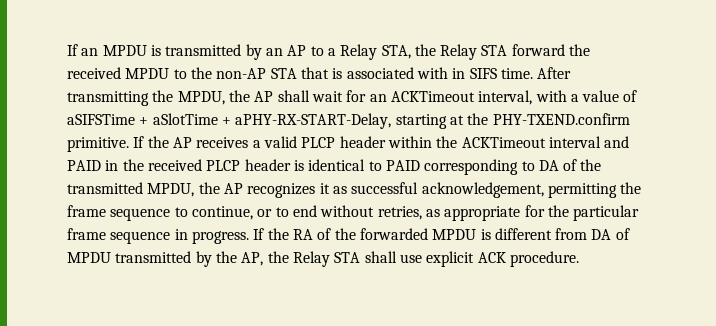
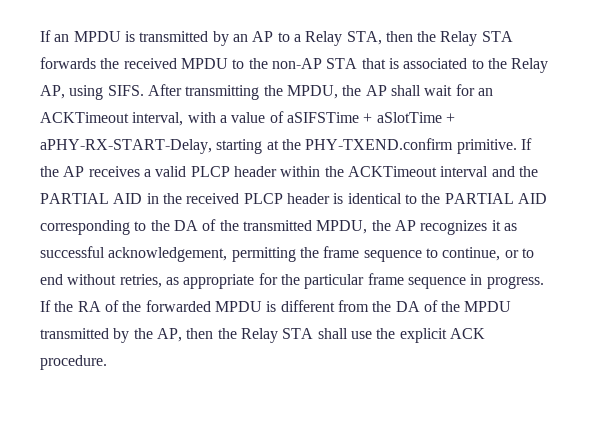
- If an MPDU is transmitted by an AP to a Relay STA, the Relay STA forward the received MPDU to the non-AP STA that is associated with in SIFS time.
+ If an MPDU is transmitted by an AP to a Relay STA, then the Relay STA forwards the received MPDU to the non-AP STA that is associated to the Relay AP, using SIFS.
- If the AP receives a valid PLCP header within the ACKTimeout interval and PAID in the received PLCP header is identical to PAID corresponding to DA of the transmitted MPDU, the AP recognizes it as successful acknowledgement, permitting the frame sequence to continue, or to end without retries, as appropriate for the particular frame sequence in progress.
+ If the AP receives a valid PLCP header within the ACKTimeout interval and the PARTIAL AID in the received PLCP header is identical to the PARTIAL AID corresponding to the DA of the transmitted MPDU, the AP recognizes it as successful acknowledgement, permitting the frame sequence to continue, or to end without retries, as appropriate for the particular frame sequence in progress.
- If the RA of the forwarded MPDU is different from DA of MPDU transmitted by the AP, the Relay STA shall use explicit ACK procedure.
+ If the RA of the forwarded MPDU is different from the DA of the MPDU transmitted by the AP, then the Relay STA shall use the explicit ACK procedure.

